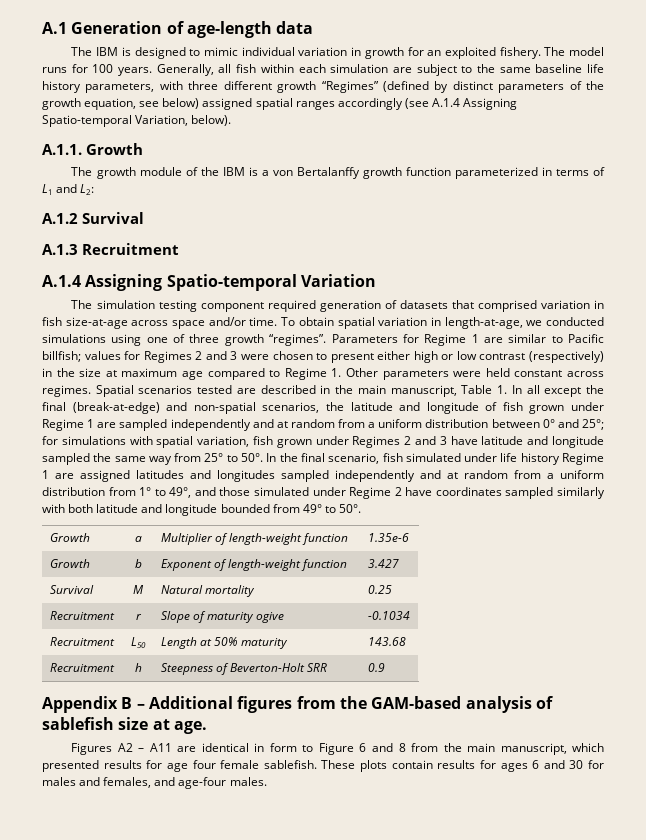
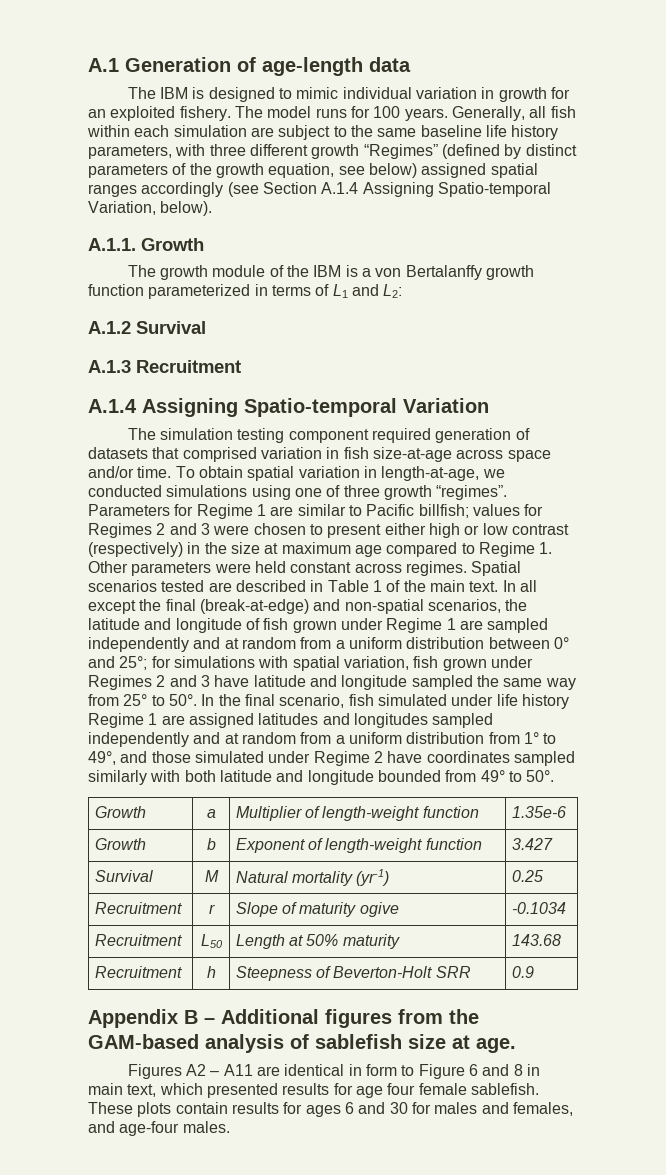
- Generally, all fish within each simulation are subject to the same baseline life history parameters, with three different growth “Regimes” (defined by distinct parameters of the growth equation, see below) assigned spatial ranges accordingly (see A.1.4 Assigning Spatio-temporal Variation, below).
+ Generally, all fish within each simulation are subject to the same baseline life history parameters, with three different growth “Regimes” (defined by distinct parameters of the growth equation, see below) assigned spatial ranges accordingly (see Section A.1.4 Assigning Spatio-temporal Variation, below).
- Spatial scenarios tested are described in the main manuscript, Table 1. In all except the final (break-at-edge) and non-spatial scenarios, the latitude and longitude of fish grown under Regime 1 are sampled independently and at random from a uniform distribution between 0° and 25°;
+ Spatial scenarios tested are described in Table 1 of the main text. In all except the final (break-at-edge) and non-spatial scenarios, the latitude and longitude of fish grown under Regime 1 are sampled independently and at random from a uniform distribution between 0° and 25°;
- Survival | M | Natural mortality | 0.25
+ Survival | M | Natural mortality (yr-1) | 0.25
- Figures A2 – A11 are identical in form to Figure 6 and 8 from the main manuscript, which presented results for age four female sablefish.
+ Figures A2 – A11 are identical in form to Figure 6 and 8 in main text, which presented results for age four female sablefish.

